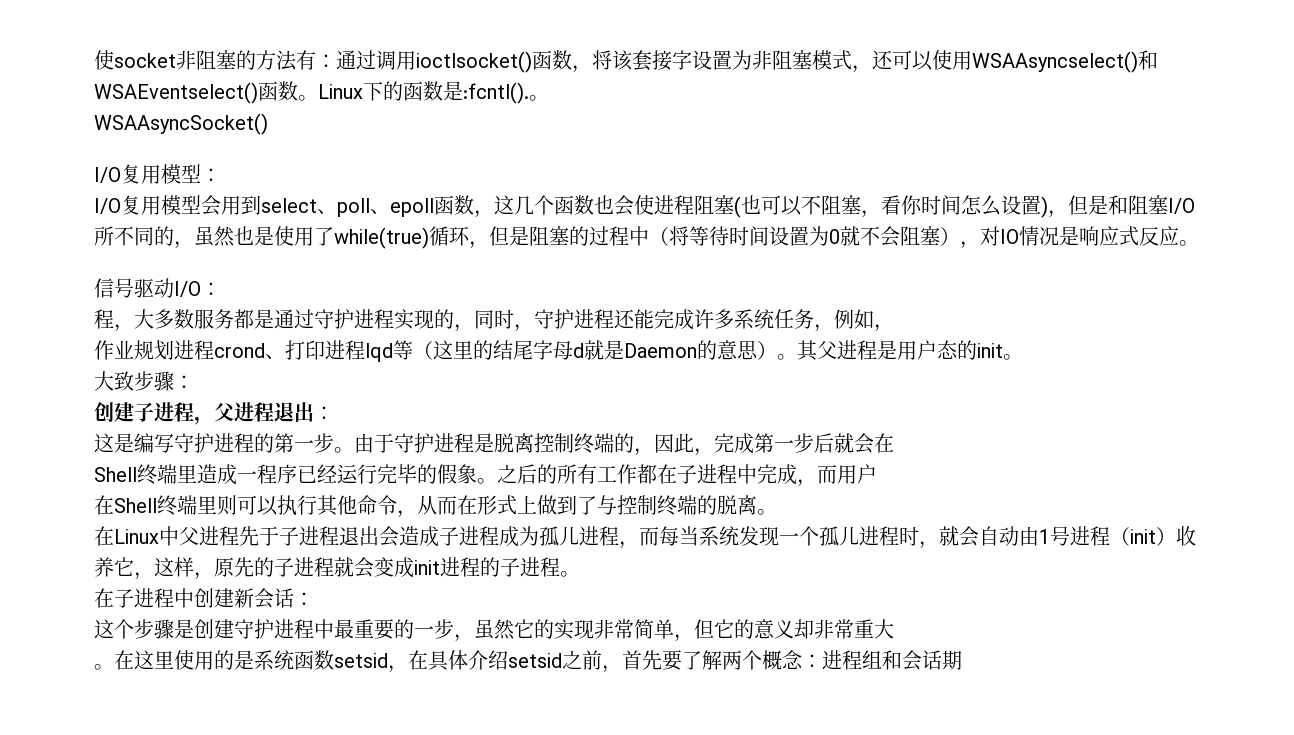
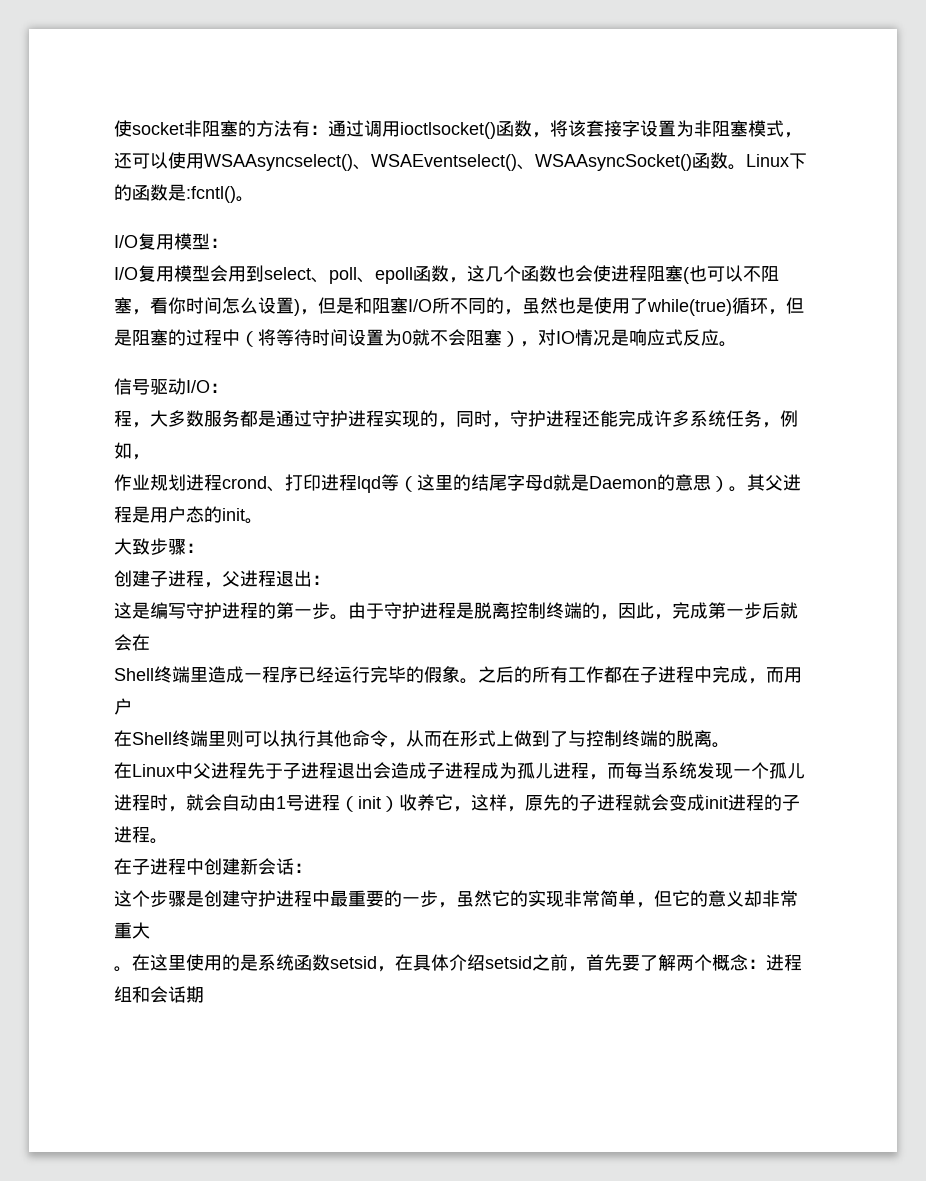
- 使socket非阻塞的方法有：通过调用ioctlsocket()函数，将该套接字设置为非阻塞模式，还可以使用WSAAsyncselect()和WSAEventselect()函数。
+ 使socket非阻塞的方法有：通过调用ioctlsocket()函数，将该套接字设置为非阻塞模式，还可以使用WSAAsyncselect()、WSAEventselect()、WSAAsyncSocket()函数。
- Linux下的函数是:fcntl().。
- WSAAsyncSocket()
+ Linux下的函数是:fcntl()。

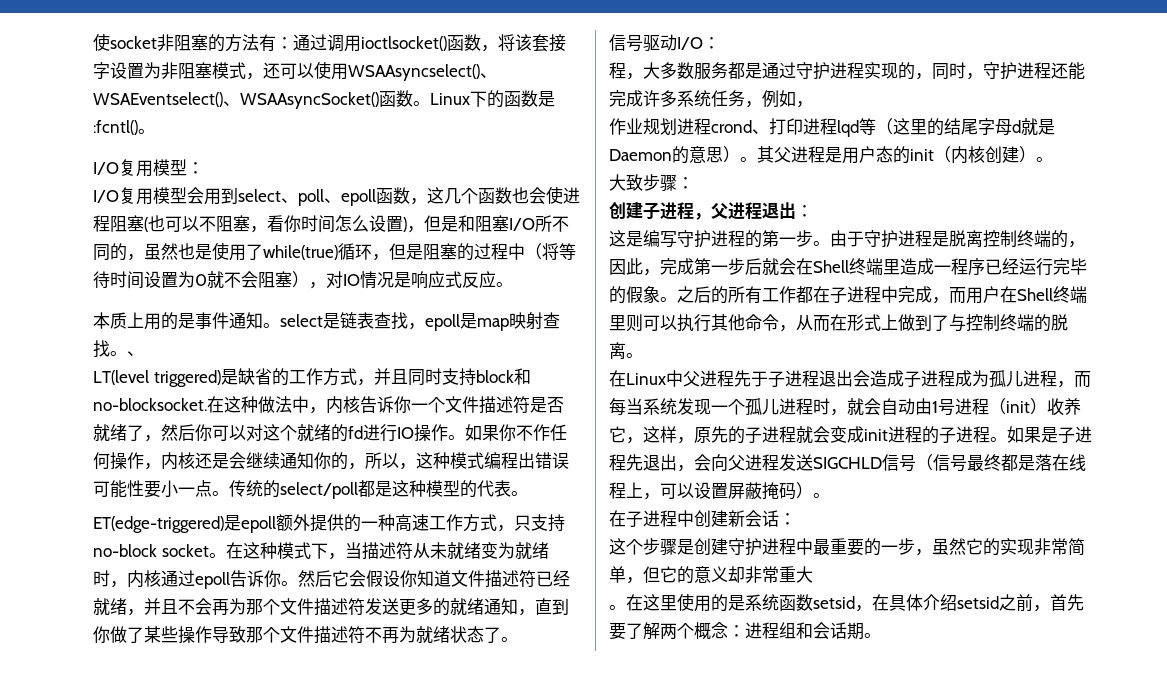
+ 本质上用的是事件通知。select是链表查找，epoll是map映射查找。、
+ LT(level triggered)是缺省的工作方式，并且同时支持block和no-blocksocket.在这种做法中，内核告诉你一个文件描述符是否就绪了，然后你可以对这个就绪的fd进行IO操作。如果你不作任何操作，内核还是会继续通知你的，所以，这种模式编程出错误可能性要小一点。传统的select/poll都是这种模型的代表。
+ ET(edge-triggered)是epoll额外提供的一种高速工作方式，只支持no-block socket。在这种模式下，当描述符从未就绪变为就绪时，内核通过epoll告诉你。然后它会假设你知道文件描述符已经就绪，并且不会再为那个文件描述符发送更多的就绪通知，直到你做了某些操作导致那个文件描述符不再为就绪状态了。
- 其父进程是用户态的init。
+ 其父进程是用户态的init（内核创建）。
- 由于守护进程是脱离控制终端的，因此，完成第一步后就会在
- Shell终端里造成一程序已经运行完毕的假象。
+ 由于守护进程是脱离控制终端的，因此，完成第一步后就会在Shell终端里造成一程序已经运行完毕的假象。
- 之后的所有工作都在子进程中完成，而用户
- 在Shell终端里则可以执行其他命令，从而在形式上做到了与控制终端的脱离。
+ 之后的所有工作都在子进程中完成，而用户在Shell终端里则可以执行其他命令，从而在形式上做到了与控制终端的脱离。
+ 如果是子进程先退出，会向父进程发送SIGCHLD信号（信号最终都是落在线程上，可以设置屏蔽掩码）。
- 在这里使用的是系统函数setsid，在具体介绍setsid之前，首先要了解两个概念：进程组和会话期
+ 在这里使用的是系统函数setsid，在具体介绍setsid之前，首先要了解两个概念：进程组和会话期。

